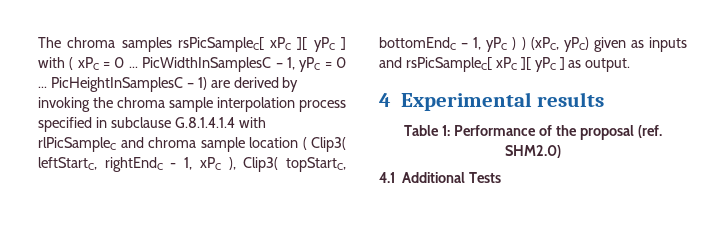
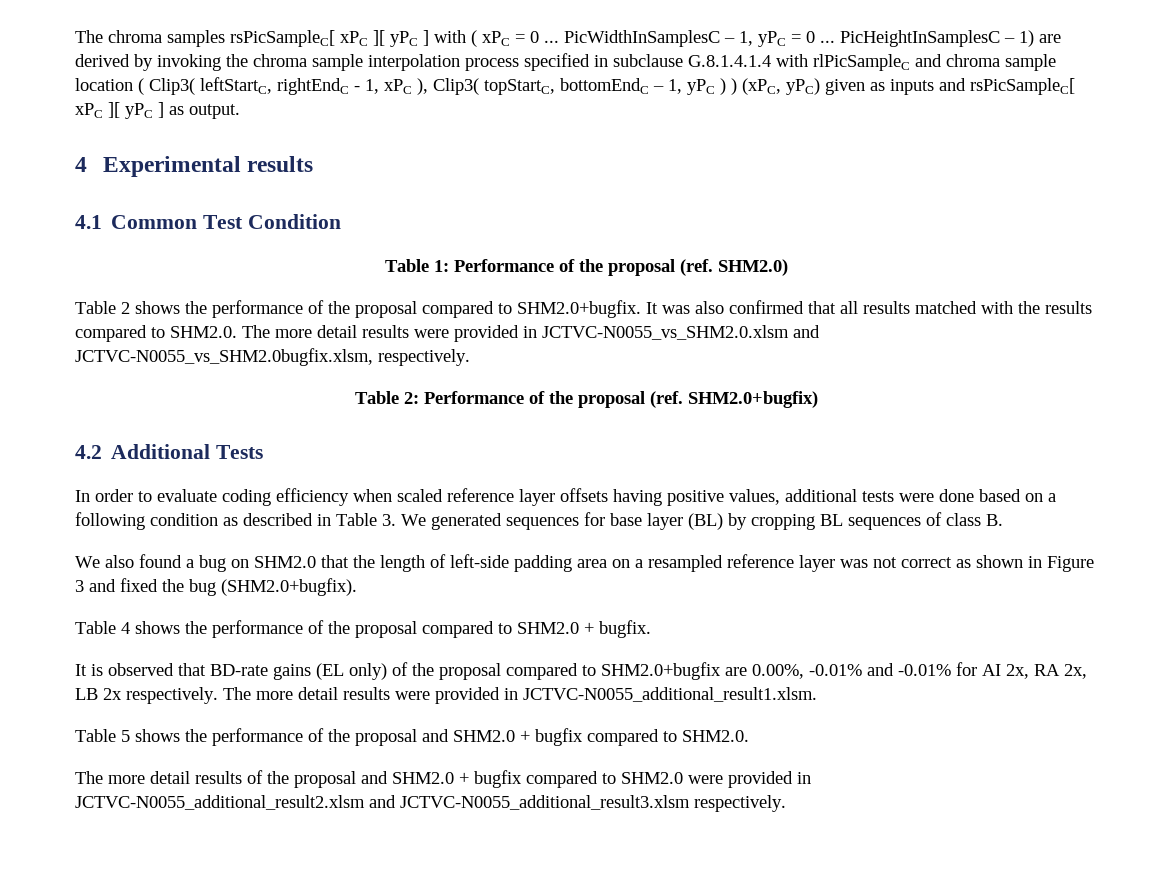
+ 4.1 Common Test Condition
- 4.1 Additional Tests
+ Table 2 shows the performance of the proposal compared to SHM2.0+bugfix. It was also confirmed that all results matched with the results compared to SHM2.0. The more detail results were provided in JCTVC-N0055_vs_SHM2.0.xlsm and JCTVC-N0055_vs_SHM2.0bugfix.xlsm, respectively.
+ Table 2: Performance of the proposal (ref. SHM2.0+bugfix)
+ 4.2 Additional Tests
+ In order to evaluate coding efficiency when scaled reference layer offsets having positive values, additional tests were done based on a following condition as described in Table 3. We generated sequences for base layer (BL) by cropping BL sequences of class B.
+ We also found a bug on SHM2.0 that the length of left-side padding area on a resampled reference layer was not correct as shown in Figure 3 and fixed the bug (SHM2.0+bugfix).
+ Table 4 shows the performance of the proposal compared to SHM2.0 + bugfix.
+ It is observed that BD-rate gains (EL only) of the proposal compared to SHM2.0+bugfix are 0.00%, -0.01% and -0.01% for AI 2x, RA 2x, LB 2x respectively. The more detail results were provided in JCTVC-N0055_additional_result1.xlsm.
+ Table 5 shows the performance of the proposal and SHM2.0 + bugfix compared to SHM2.0.
+ The more detail results of the proposal and SHM2.0 + bugfix compared to SHM2.0 were provided in JCTVC-N0055_additional_result2.xlsm and JCTVC-N0055_additional_result3.xlsm respectively.

